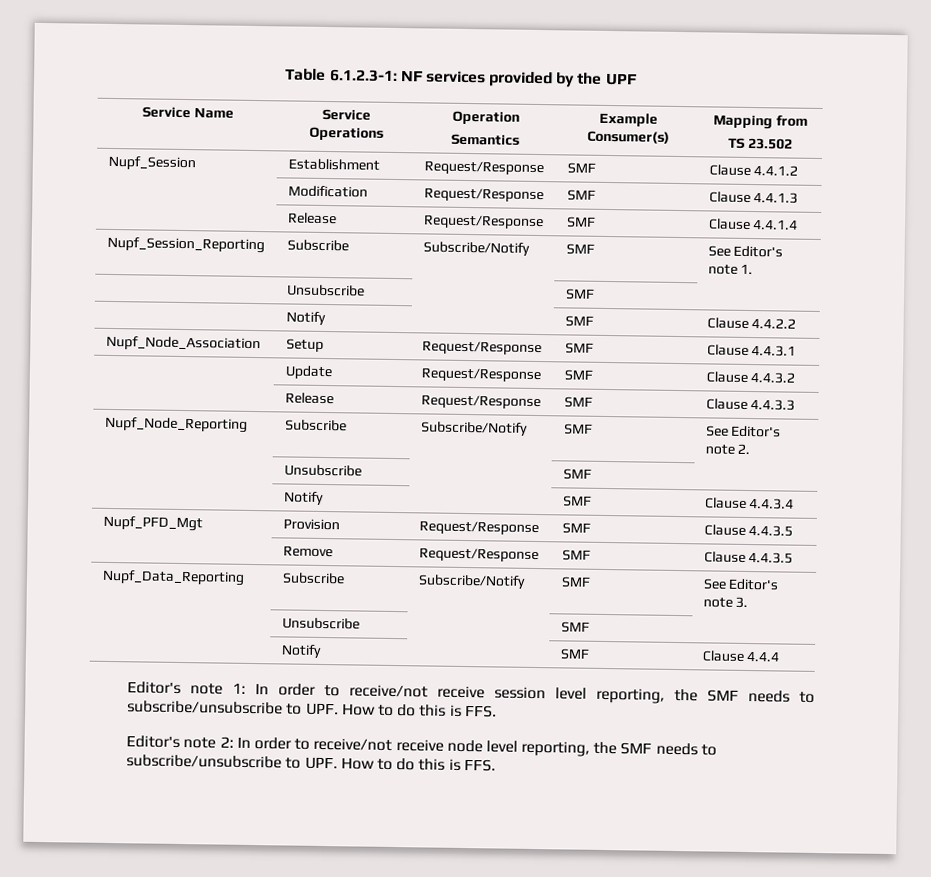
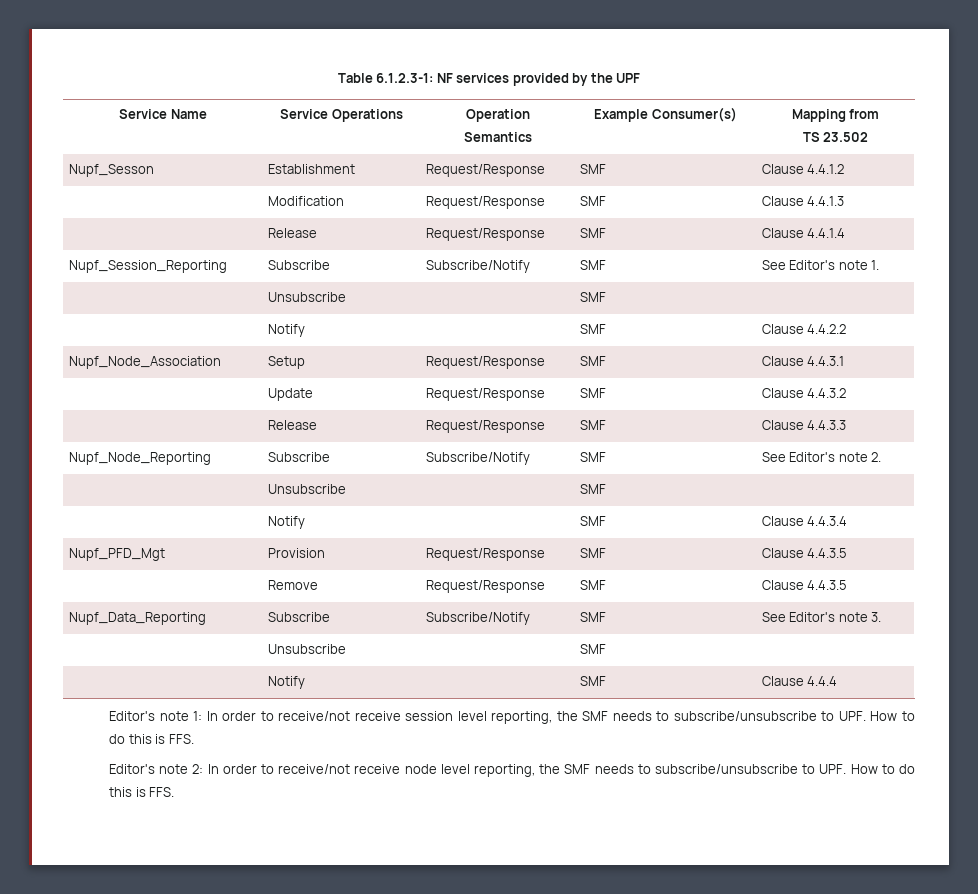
- Nupf_Session | Establishment | Request/Response | SMF | Clause 4.4.1.2
+ Nupf_Sesson | Establishment | Request/Response | SMF | Clause 4.4.1.2

